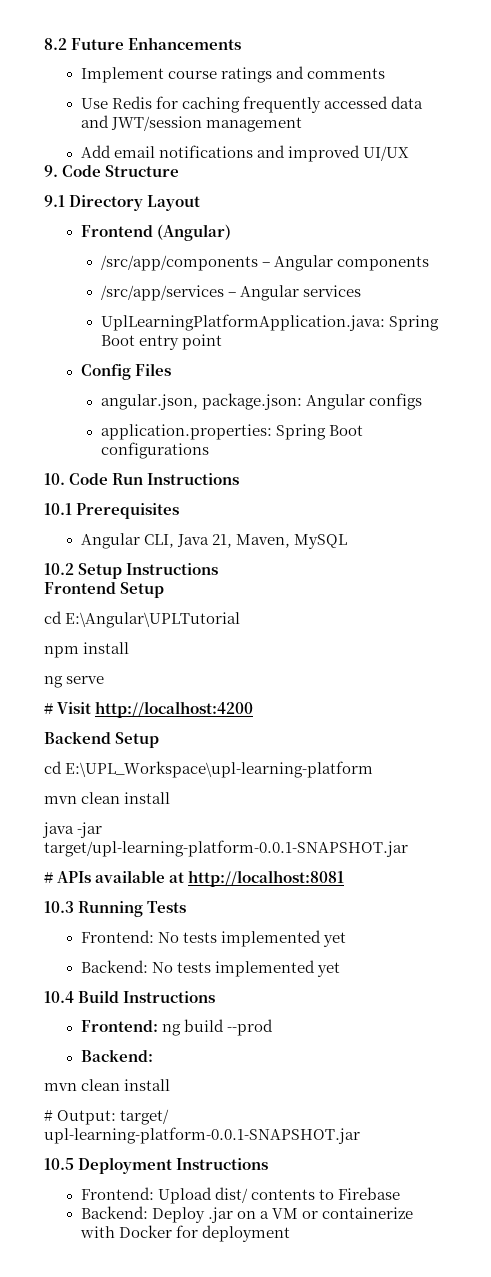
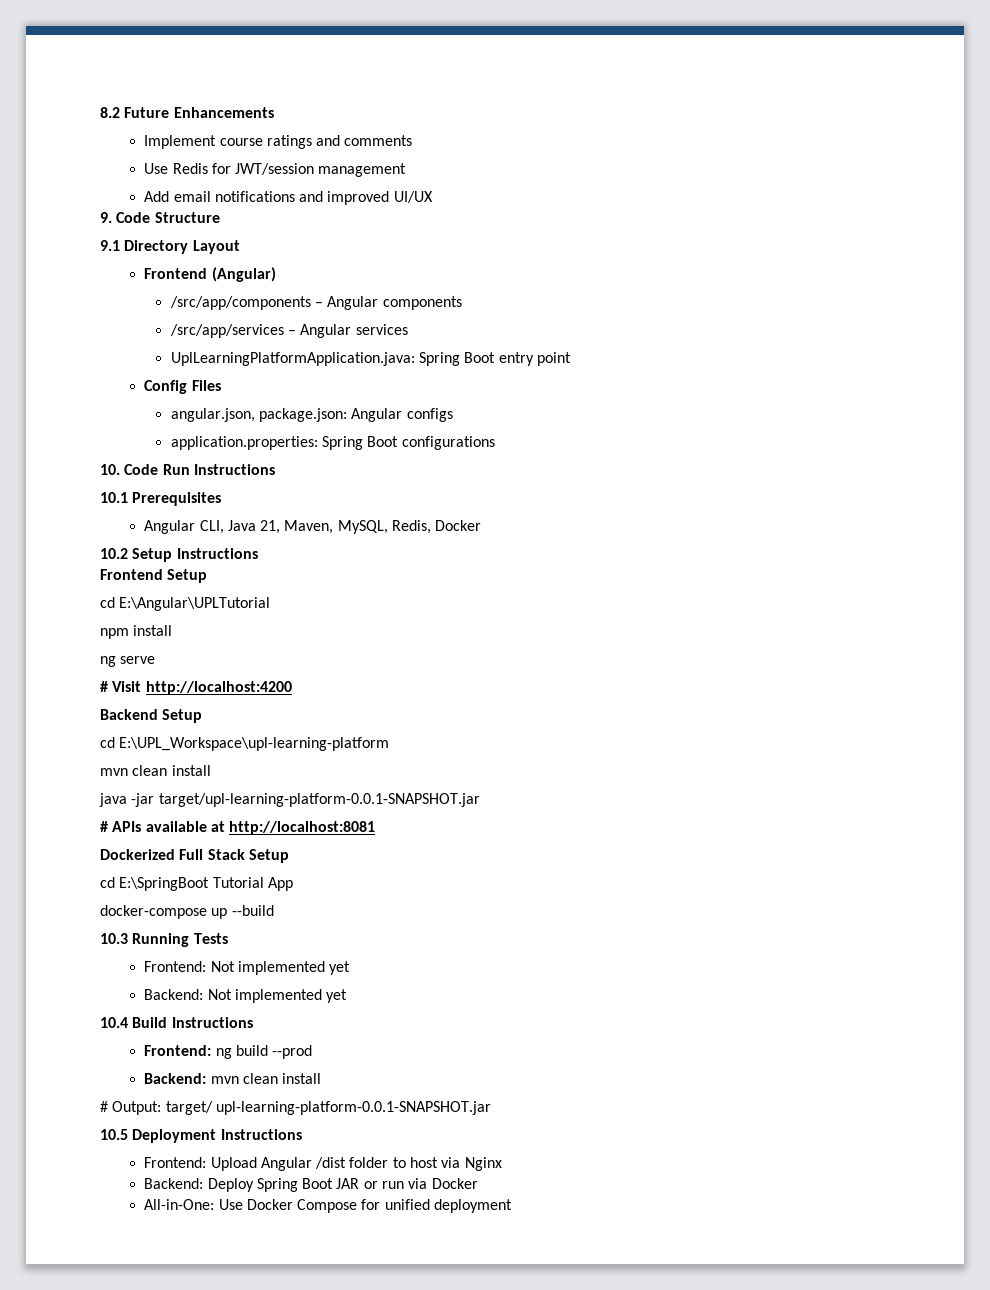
- Use Redis for caching frequently accessed data and JWT/session management
+ Use Redis for JWT/session management
- Angular CLI, Java 21, Maven, MySQL
+ Angular CLI, Java 21, Maven, MySQL, Redis, Docker
+ Dockerized Full Stack Setup
+ cd E:\SpringBoot Tutorial App
+ docker-compose up --build
- Frontend: No tests implemented yet
+ Frontend: Not implemented yet
- Backend: No tests implemented yet
+ Backend: Not implemented yet
  Frontend: ng build --prod
- Backend:
- mvn clean install
+ Backend: mvn clean install
- Frontend: Upload dist/ contents to Firebase
- Backend: Deploy .jar on a VM or containerize with Docker for deployment
+ Frontend: Upload Angular /dist folder to host via Nginx
+ Backend: Deploy Spring Boot JAR or run via Docker
+ All-in-One: Use Docker Compose for unified deployment

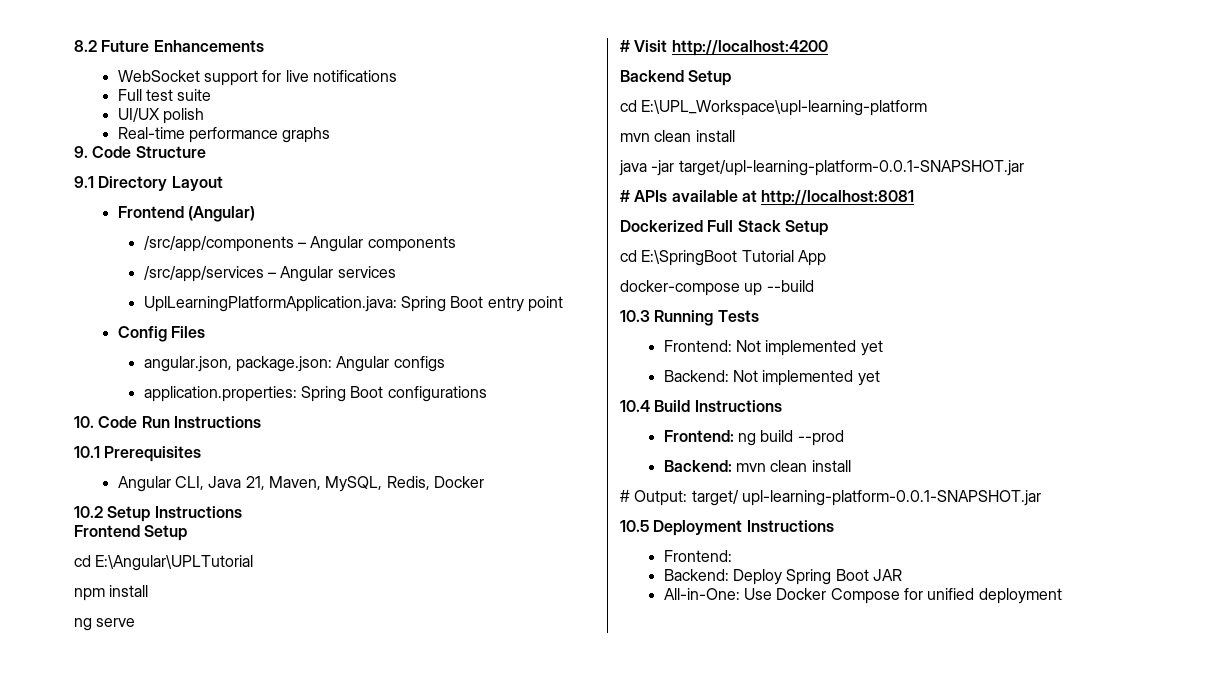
- Implement course ratings and comments
- Use Redis for JWT/session management
- Add email notifications and improved UI/UX
+ WebSocket support for live notifications
+ Full test suite
+ UI/UX polish
+ Real-time performance graphs
  10.5 Deployment Instructions
- Frontend: Upload Angular /dist folder to host via Nginx
+ Frontend:
- Backend: Deploy Spring Boot JAR or run via Docker
+ Backend: Deploy Spring Boot JAR

